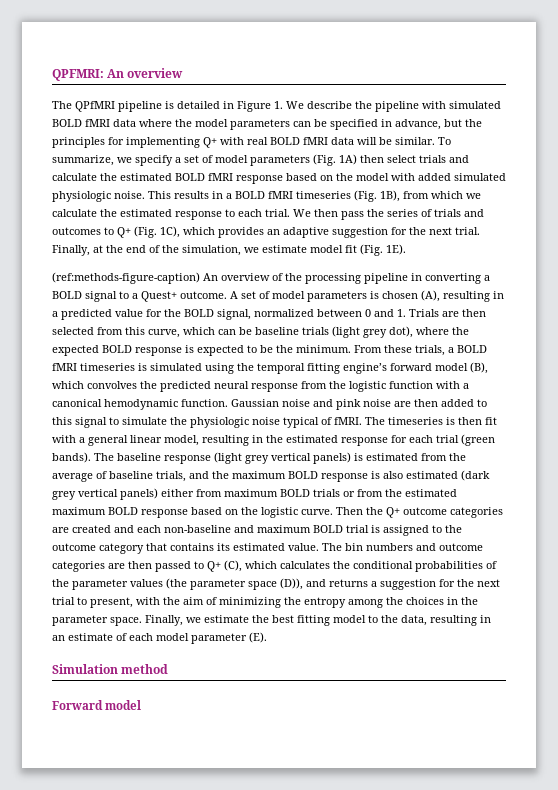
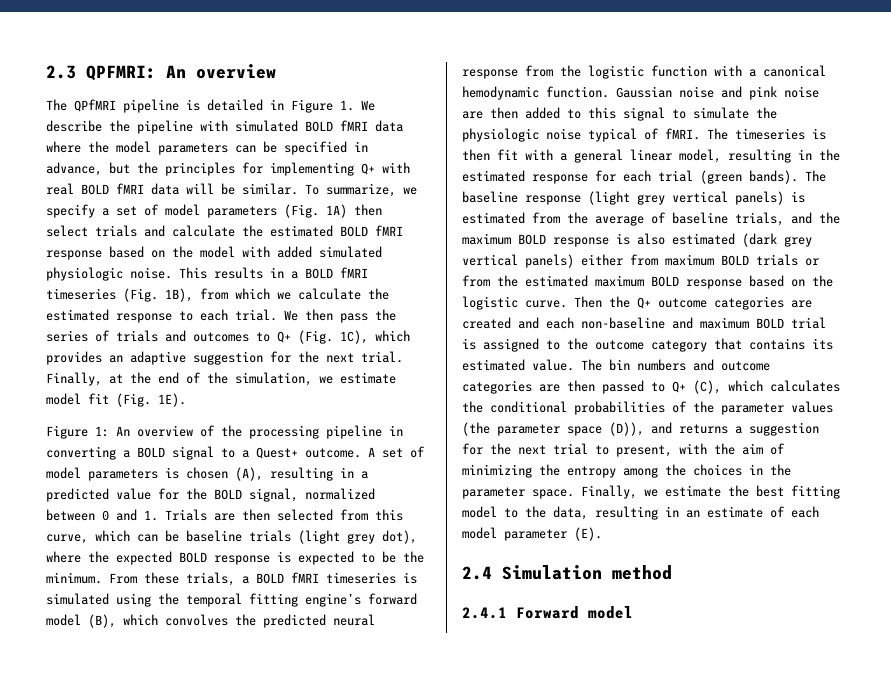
- QPFMRI: An overview
+ 2.3 QPFMRI: An overview
- (ref:methods-figure-caption) An overview of the processing pipeline in converting a BOLD signal to a Quest+ outcome.
+ Figure 1: An overview of the processing pipeline in converting a BOLD signal to a Quest+ outcome.
- Simulation method
+ 2.4 Simulation method
- Forward model
+ 2.4.1 Forward model

